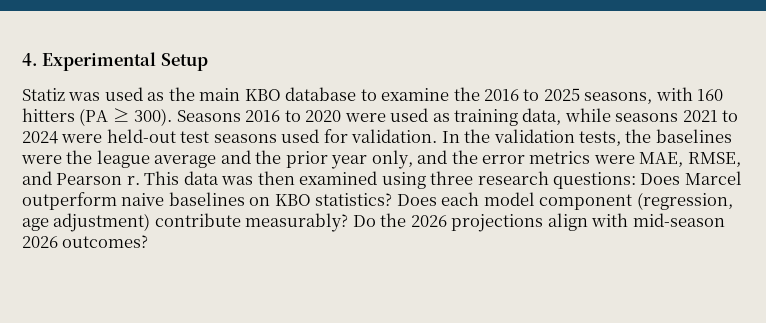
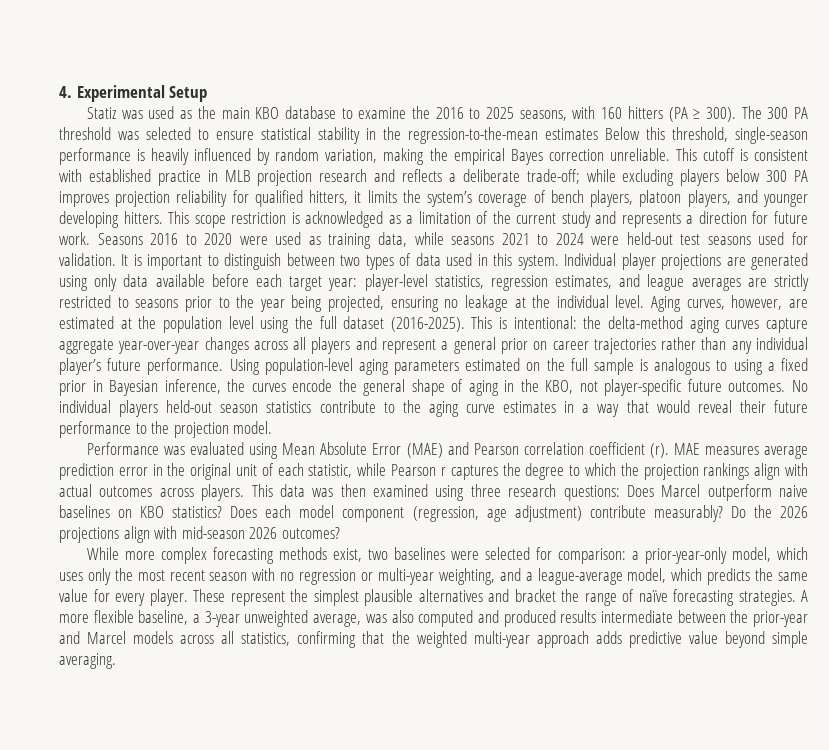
+ The 300 PA threshold was selected to ensure statistical stability in the regression-to-the-mean estimates Below this threshold, single-season performance is heavily influenced by random variation, making the empirical Bayes correction unreliable. This cutoff is consistent with established practice in MLB projection research and reflects a deliberate trade-off; while excluding players below 300 PA improves projection reliability for qualified hitters, it limits the system’s coverage of bench players, platoon players, and younger developing hitters. This scope restriction is acknowledged as a limitation of the current study and represents a direction for future work.
- In the validation tests, the baselines were the league average and the prior year only, and the error metrics were MAE, RMSE, and Pearson r.
+ It is important to distinguish between two types of data used in this system. Individual player projections are generated using only data available before each target year: player-level statistics, regression estimates, and league averages are strictly restricted to seasons prior to the year being projected, ensuring no leakage at the individual level. Aging curves, however, are estimated at the population level using the full dataset (2016-2025). This is intentional: the delta-method aging curves capture aggregate year-over-year changes across all players and represent a general prior on career trajectories rather than any individual player’s future performance. Using population-level aging parameters estimated on the full sample is analogous to using a fixed prior in Bayesian inference, the curves encode the general shape of aging in the KBO, not player-specific future outcomes. No individual players held-out season statistics contribute to the aging curve estimates in a way that would reveal their future performance to the projection model.
+ Performance was evaluated using Mean Absolute Error (MAE) and Pearson correlation coefficient (r). MAE measures average prediction error in the original unit of each statistic, while Pearson r captures the degree to which the projection rankings align with actual outcomes across players.
+ While more complex forecasting methods exist, two baselines were selected for comparison: a prior-year-only model, which uses only the most recent season with no regression or multi-year weighting, and a league-average model, which predicts the same value for every player. These represent the simplest plausible alternatives and bracket the range of naïve forecasting strategies. A more flexible baseline, a 3-year unweighted average, was also computed and produced results intermediate between the prior-year and Marcel models across all statistics, confirming that the weighted multi-year approach adds predictive value beyond simple averaging.

